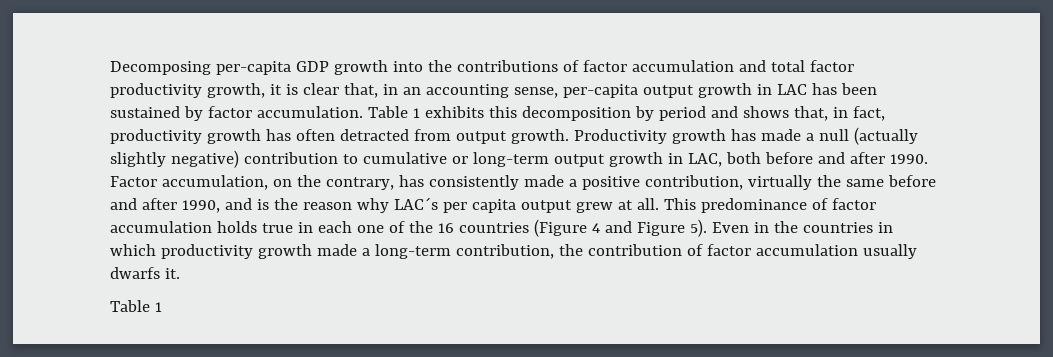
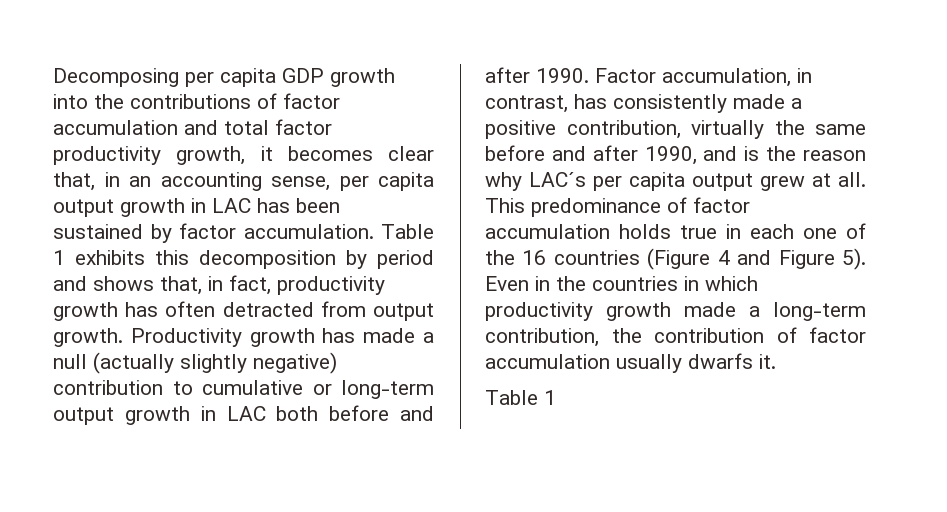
- Decomposing per-capita GDP growth into the contributions of factor accumulation and total factor productivity growth, it is clear that, in an accounting sense, per-capita output growth in LAC has been sustained by factor accumulation.
+ Decomposing per capita GDP growth into the contributions of factor accumulation and total factor productivity growth, it becomes clear that, in an accounting sense, per capita output growth in LAC has been sustained by factor accumulation.
- Productivity growth has made a null (actually slightly negative) contribution to cumulative or long-term output growth in LAC, both before and after 1990.
+ Productivity growth has made a null (actually slightly negative) contribution to cumulative or long-term output growth in LAC both before and after 1990.
- Factor accumulation, on the contrary, has consistently made a positive contribution, virtually the same before and after 1990, and is the reason why LAC´s per capita output grew at all.
+ Factor accumulation, in contrast, has consistently made a positive contribution, virtually the same before and after 1990, and is the reason why LAC´s per capita output grew at all.

